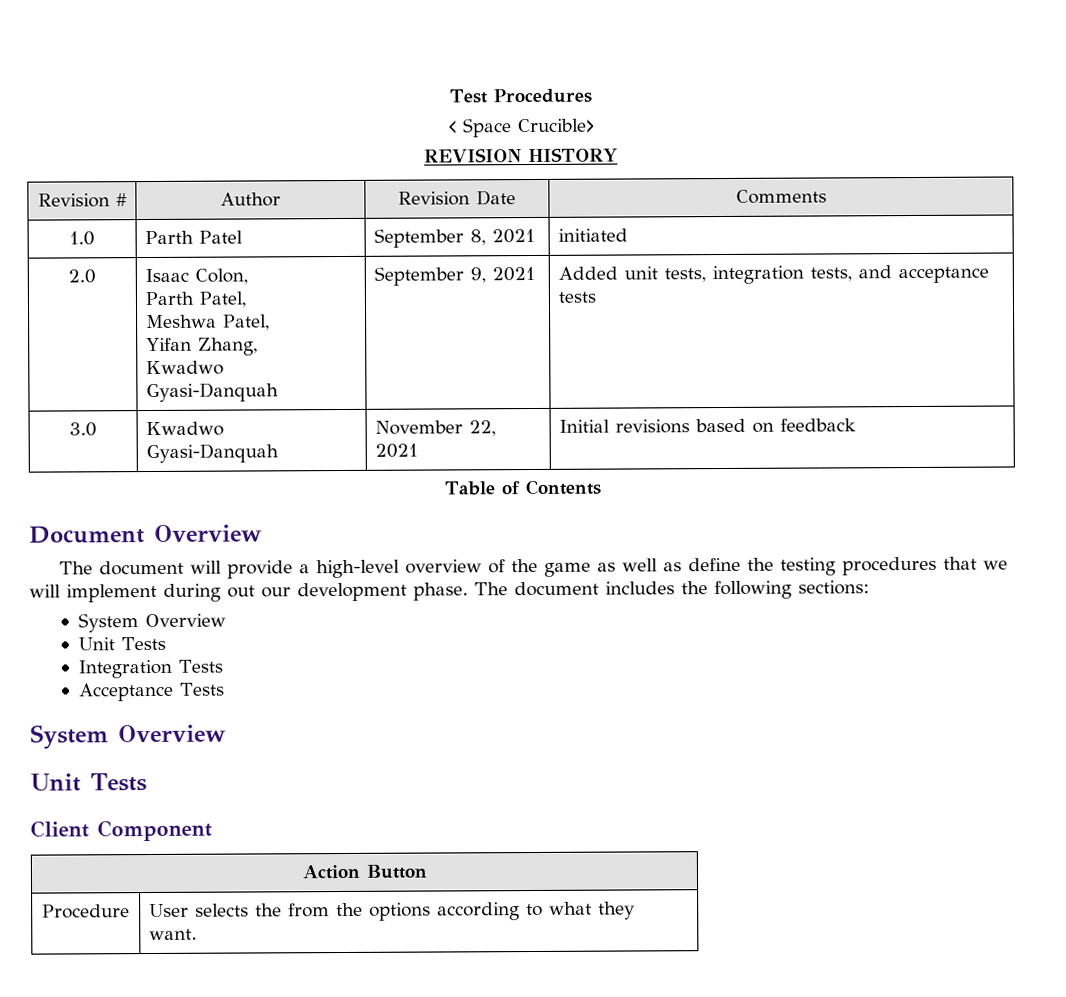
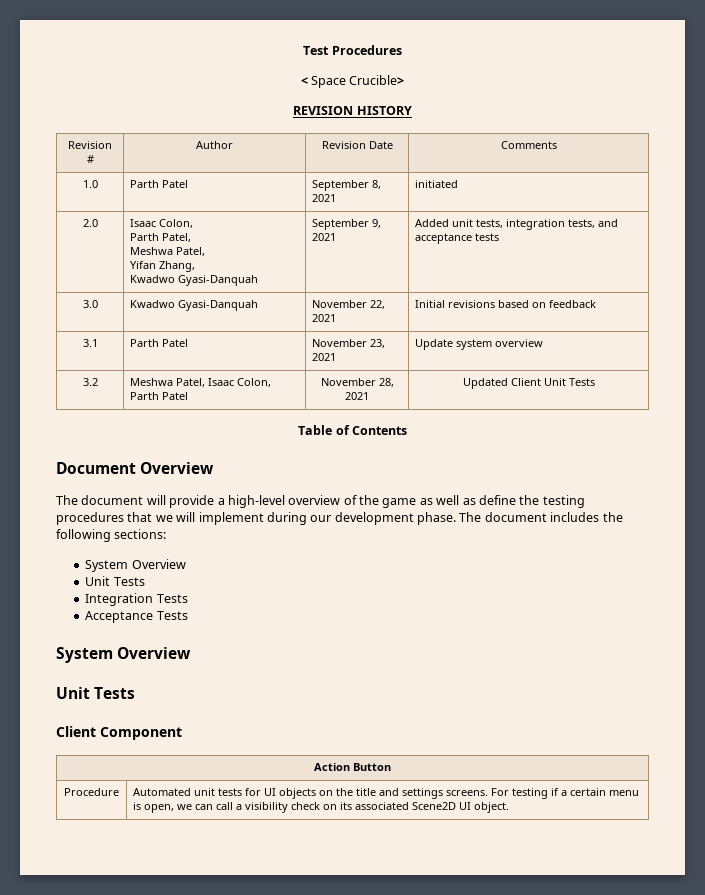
+ 3.1 | Parth Patel | November 23, 2021 | Update system overview
+ 3.2 | Meshwa Patel, Isaac Colon, Parth Patel | November 28, 2021 | Updated Client Unit Tests
- The document will provide a high-level overview of the game as well as define the testing procedures that we will implement during out our development phase.
+ The document will provide a high-level overview of the game as well as define the testing procedures that we will implement during our development phase.
- Procedure | User selects the from the options according to what they want.
+ Procedure | Automated unit tests for UI objects on the title and settings screens. For testing if a certain menu is open, we can call a visibility check on its associated Scene2D UI object.

